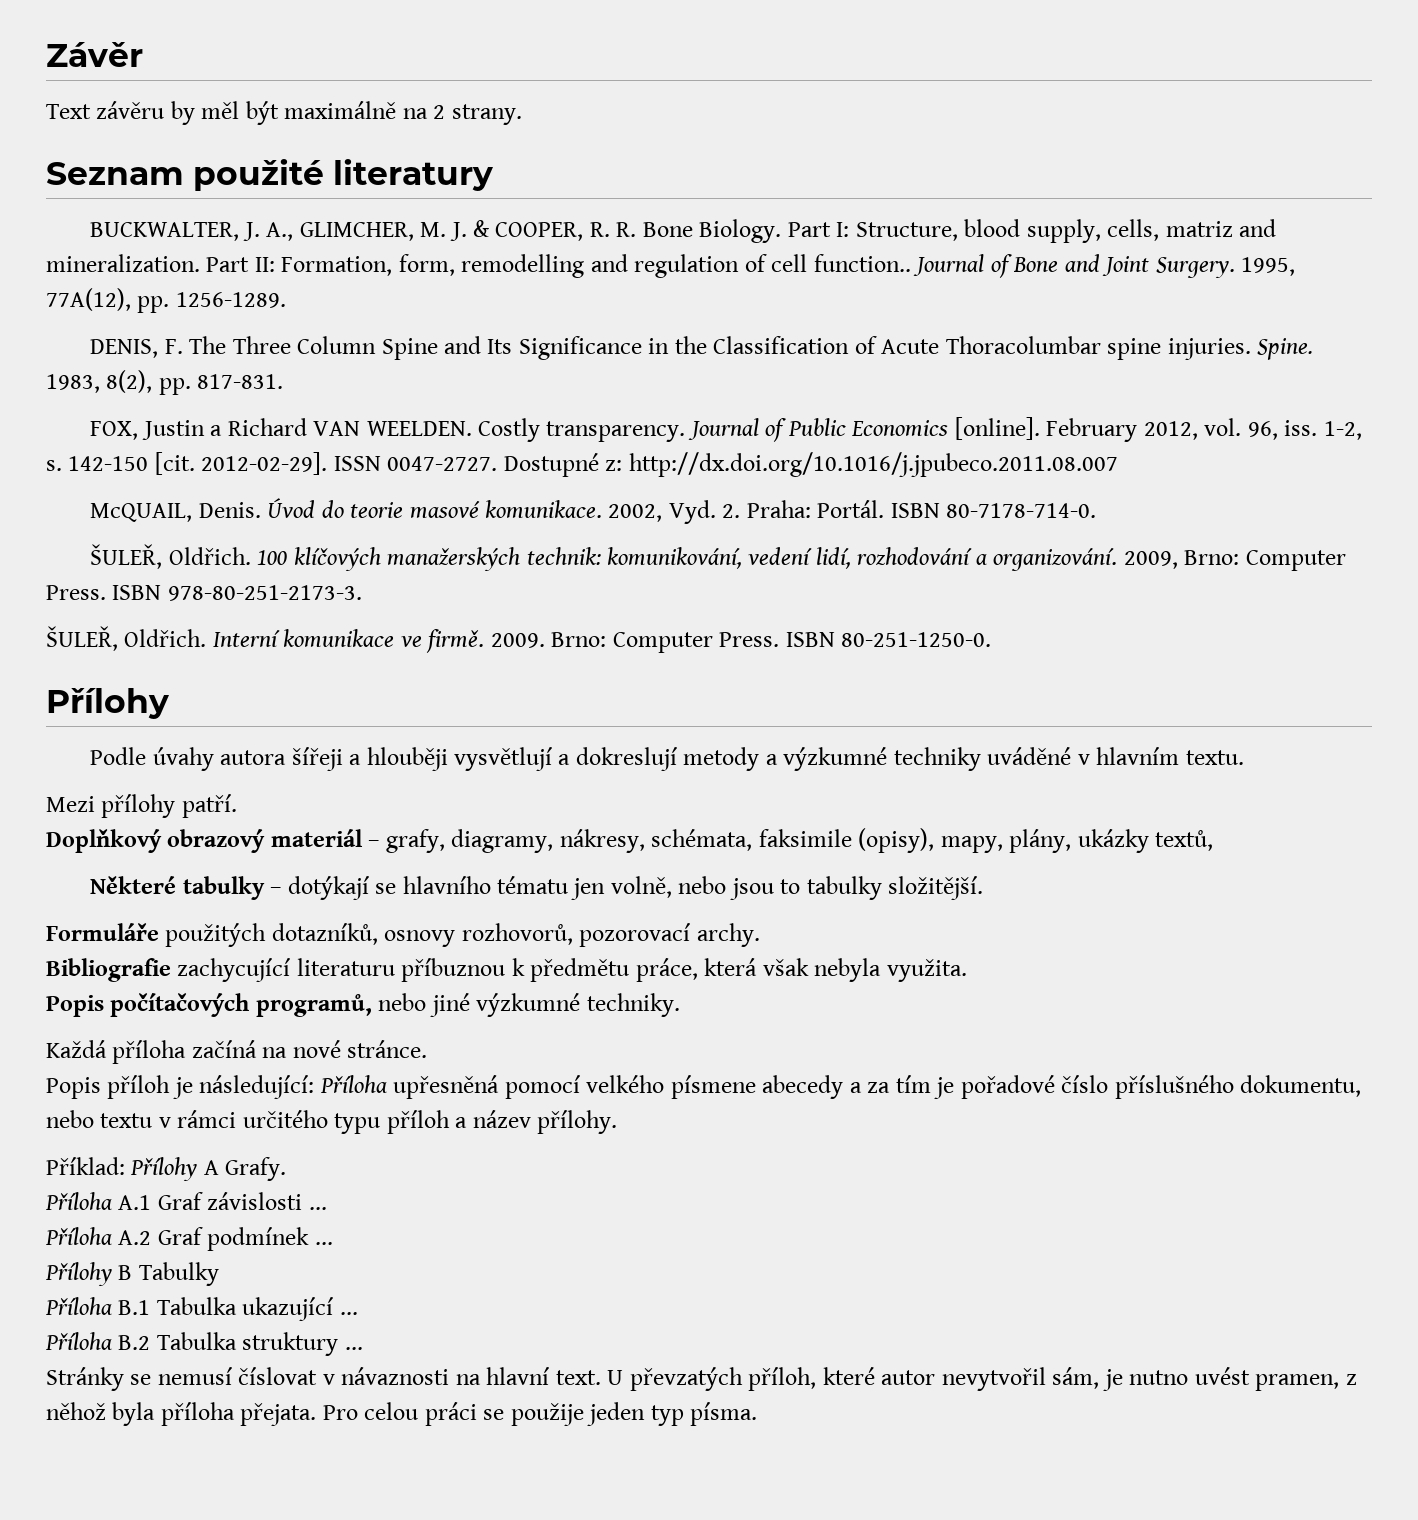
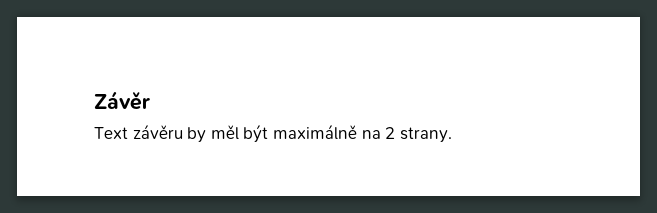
- Seznam použité literatury
- BUCKWALTER, J. A., GLIMCHER, M. J. & COOPER, R. R. Bone Biology. Part I: Structure, blood supply, cells, matriz and mineralization. Part II: Formation, form, remodelling and regulation of cell function.. Journal of Bone and Joint Surgery. 1995, 77A(12), pp. 1256-1289.
- DENIS, F. The Three Column Spine and Its Significance in the Classification of Acute Thoracolumbar spine injuries. Spine. 1983, 8(2), pp. 817-831.
- FOX, Justin a Richard VAN WEELDEN. Costly transparency. Journal of Public Economics [online]. February 2012, vol. 96, iss. 1-2, s. 142-150 [cit. 2012-02-29]. ISSN 0047-2727. Dostupné z: http://dx.doi.org/10.1016/j.jpubeco.2011.08.007
- McQUAIL, Denis. Úvod do teorie masové komunikace. 2002, Vyd. 2. Praha: Portál. ISBN 80-7178-714-0.
- ŠULEŘ, Oldřich. 100 klíčových manažerských technik: komunikování, vedení lidí, rozhodování a organizování. 2009, Brno: Computer Press. ISBN 978-80-251-2173-3.
- ŠULEŘ, Oldřich. Interní komunikace ve firmě. 2009. Brno: Computer Press. ISBN 80-251-1250-0.
- Přílohy
- Podle úvahy autora šířeji a hlouběji vysvětlují a dokreslují metody a výzkumné techniky uváděné v hlavním textu.
- Mezi přílohy patří.
- Doplňkový obrazový materiál – grafy, diagramy, nákresy, schémata, faksimile (opisy), mapy, plány, ukázky textů,
- Některé tabulky – dotýkají se hlavního tématu jen volně, nebo jsou to tabulky složitější.
- Formuláře použitých dotazníků, osnovy rozhovorů, pozorovací archy.
- Bibliografie zachycující literaturu příbuznou k předmětu práce, která však nebyla využita.
- Popis počítačových programů, nebo jiné výzkumné techniky.
- Každá příloha začíná na nové stránce.
- Popis příloh je následující: Příloha upřesněná pomocí velkého písmene abecedy a za tím je pořadové číslo příslušného dokumentu, nebo textu v rámci určitého typu příloh a název přílohy.
- Příklad: Přílohy A Grafy.
- Příloha A.1 Graf závislosti ...
- Příloha A.2 Graf podmínek ...
- Přílohy B Tabulky
- Příloha B.1 Tabulka ukazující ...
- Příloha B.2 Tabulka struktury ...
- Stránky se nemusí číslovat v návaznosti na hlavní text. U převzatých příloh, které autor nevytvořil sám, je nutno uvést pramen, z něhož byla příloha přejata. Pro celou práci se použije jeden typ písma.

